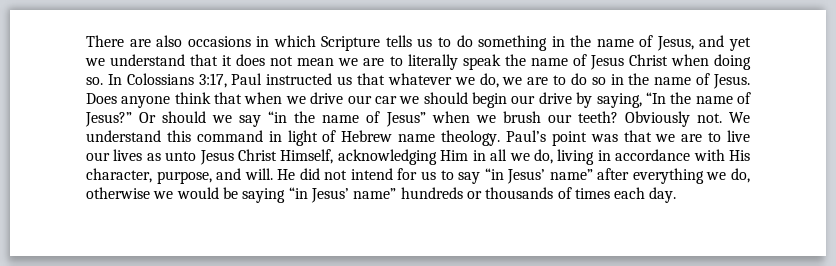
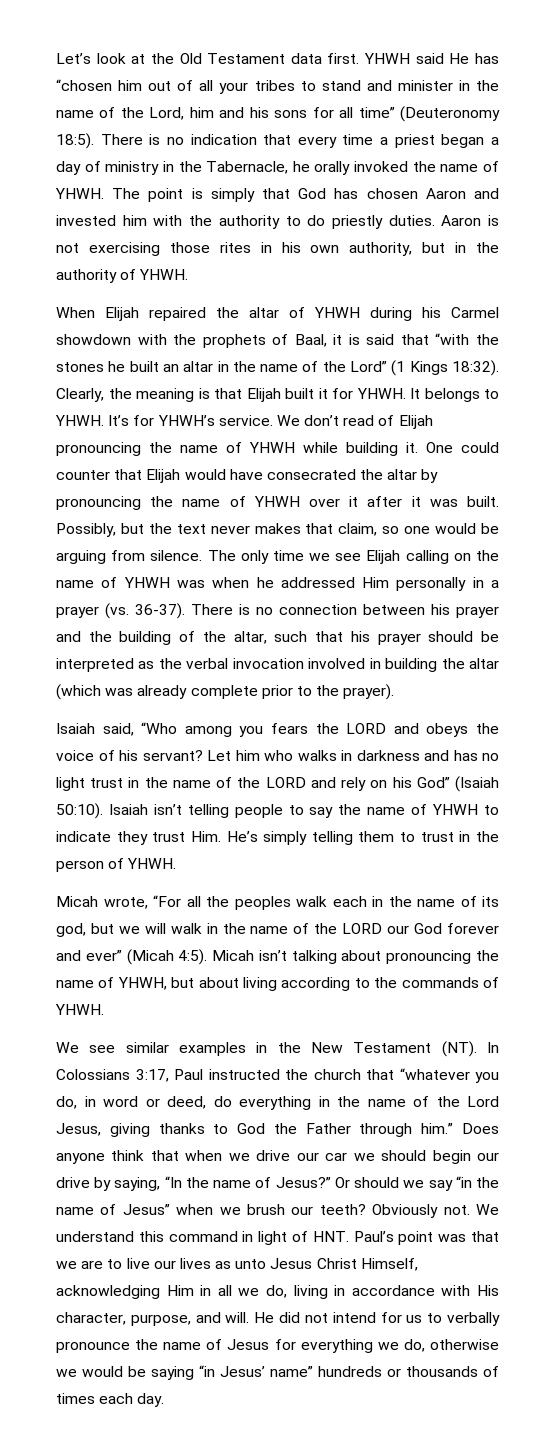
- There are also occasions in which Scripture tells us to do something in the name of Jesus, and yet we understand that it does not mean we are to literally speak the name of Jesus Christ when doing so. In Colossians 3:17, Paul instructed us that whatever we do, we are to do so in the name of Jesus.
+ Let’s look at the Old Testament data first. YHWH said He has “chosen him out of all your tribes to stand and minister in the name of the Lord, him and his sons for all time” (Deuteronomy 18:5). There is no indication that every time a priest began a day of ministry in the Tabernacle, he orally invoked the name of YHWH. The point is simply that God has chosen Aaron and invested him with the authority to do priestly duties. Aaron is not exercising those rites in his own authority, but in the authority of YHWH.
+ When Elijah repaired the altar of YHWH during his Carmel showdown with the prophets of Baal, it is said that “with the stones he built an altar in the name of the Lord” (1 Kings 18:32). Clearly, the meaning is that Elijah built it for YHWH. It belongs to YHWH. It’s for YHWH’s service. We don’t read of Elijah pronouncing the name of YHWH while building it. One could counter that Elijah would have consecrated the altar by pronouncing the name of YHWH over it after it was built. Possibly, but the text never makes that claim, so one would be arguing from silence. The only time we see Elijah calling on the name of YHWH was when he addressed Him personally in a prayer (vs. 36-37). There is no connection between his prayer and the building of the altar, such that his prayer should be interpreted as the verbal invocation involved in building the altar (which was already complete prior to the prayer).
+ Isaiah said, “Who among you fears the LORD and obeys the voice of his servant? Let him who walks in darkness and has no light trust in the name of the LORD and rely on his God” (Isaiah 50:10). Isaiah isn’t telling people to say the name of YHWH to indicate they trust Him. He’s simply telling them to trust in the person of YHWH.
+ Micah wrote, “For all the peoples walk each in the name of its god, but we will walk in the name of the LORD our God forever and ever” (Micah 4:5). Micah isn’t talking about pronouncing the name of YHWH, but about living according to the commands of YHWH.
+ We see similar examples in the New Testament (NT). In Colossians 3:17, Paul instructed the church that “whatever you do, in word or deed, do everything in the name of the Lord Jesus, giving thanks to God the Father through him.”
- We understand this command in light of Hebrew name theology. Paul’s point was that we are to live our lives as unto Jesus Christ Himself, acknowledging Him in all we do, living in accordance with His character, purpose, and will.
+ We understand this command in light of HNT. Paul’s point was that we are to live our lives as unto Jesus Christ Himself, acknowledging Him in all we do, living in accordance with His character, purpose, and will.
- He did not intend for us to say “in Jesus’ name” after everything we do, otherwise we would be saying “in Jesus’ name” hundreds or thousands of times each day.
+ He did not intend for us to verbally pronounce the name of Jesus for everything we do, otherwise we would be saying “in Jesus’ name” hundreds or thousands of times each day.

